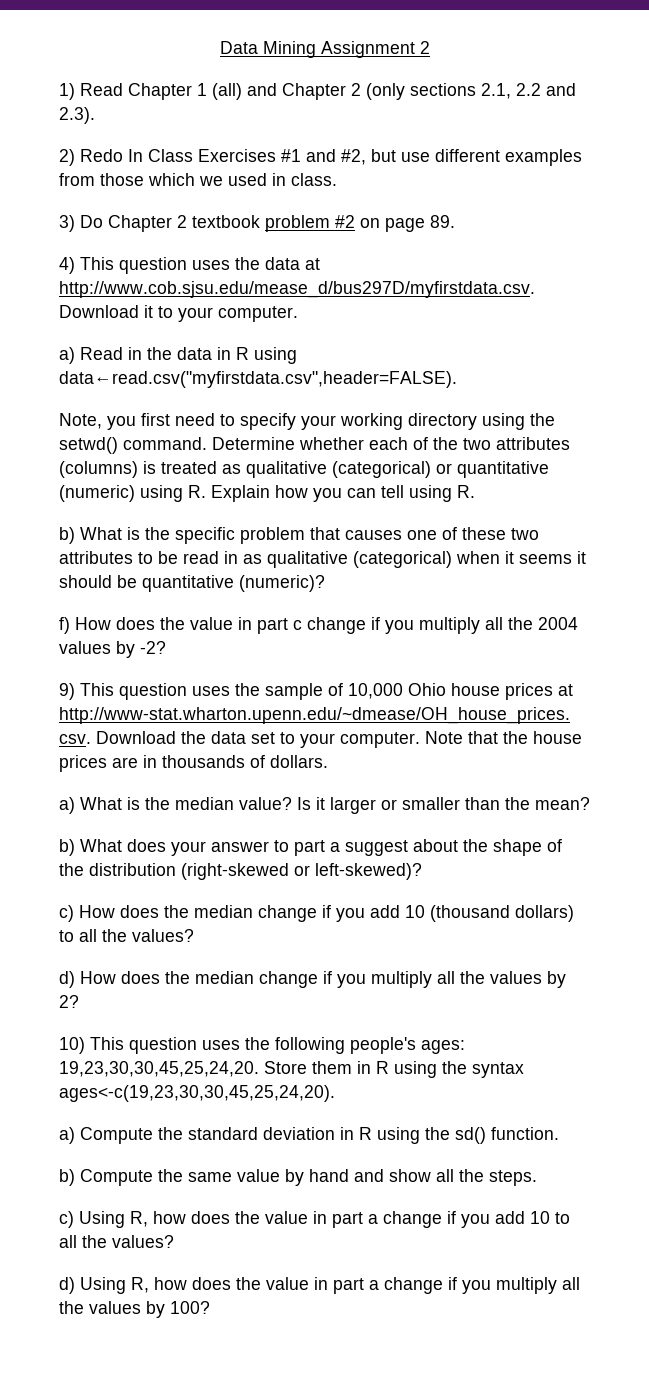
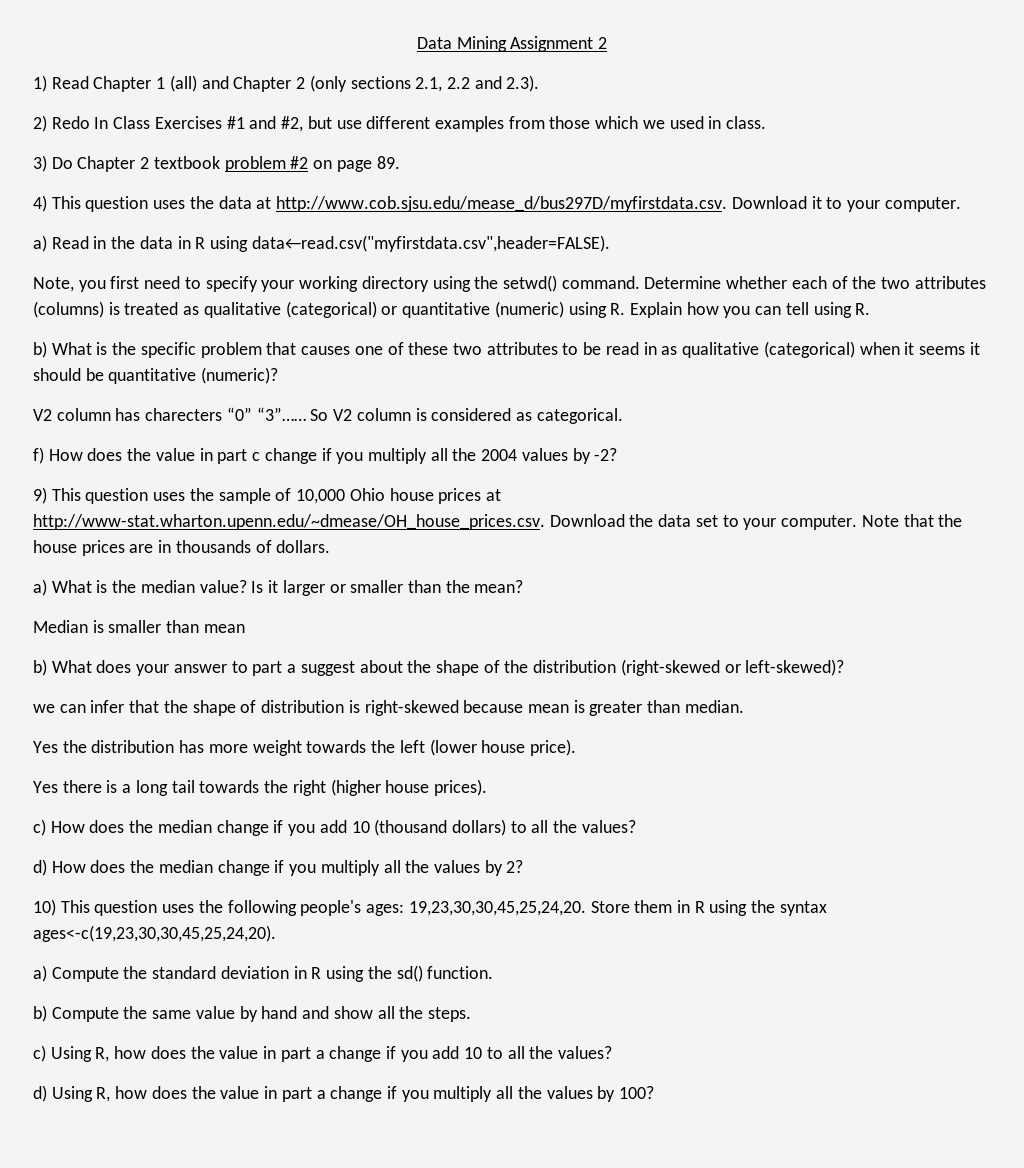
+ V2 column has charecters “0” “3”…… So V2 column is considered as categorical.
+ Median is smaller than mean
+ we can infer that the shape of distribution is right-skewed because mean is greater than median.
+ Yes the distribution has more weight towards the left (lower house price).
+ Yes there is a long tail towards the right (higher house prices).

